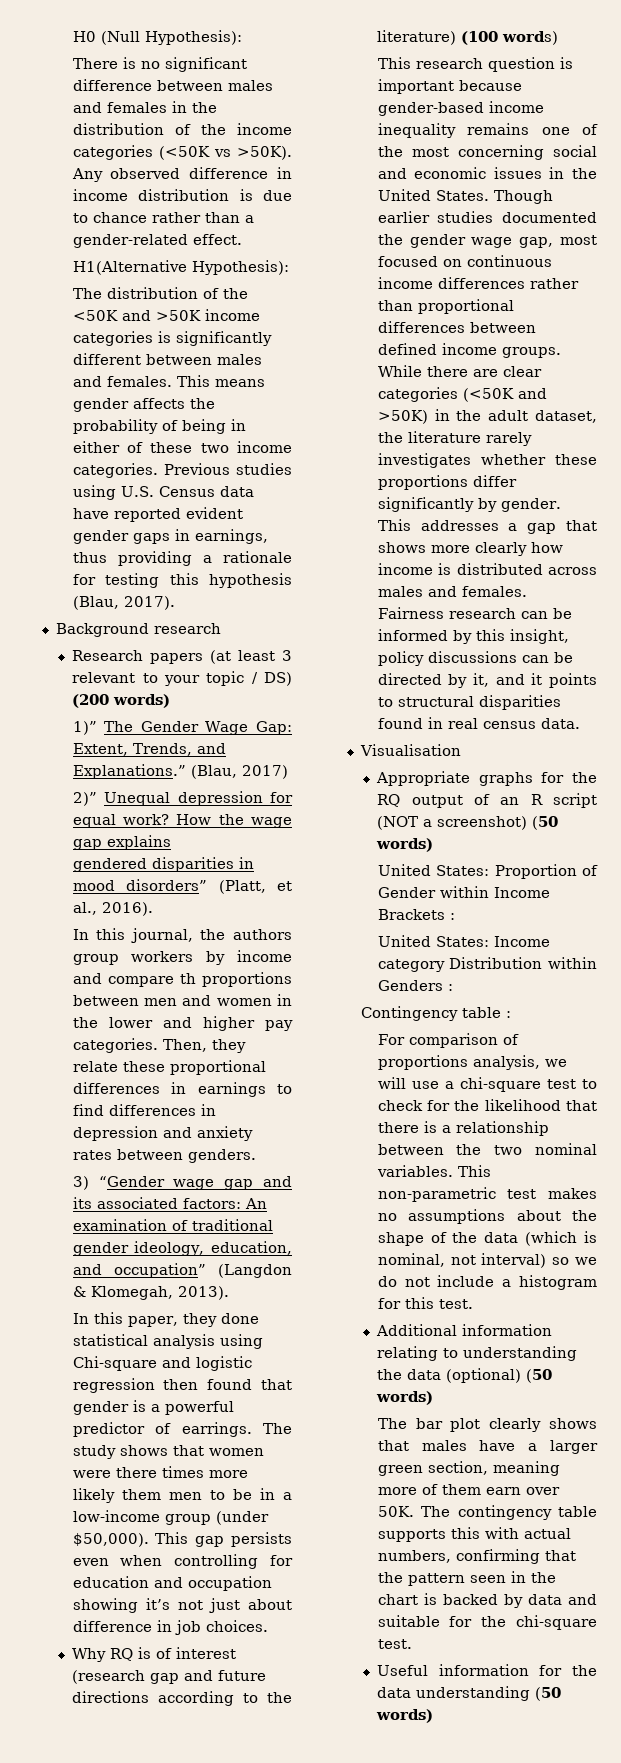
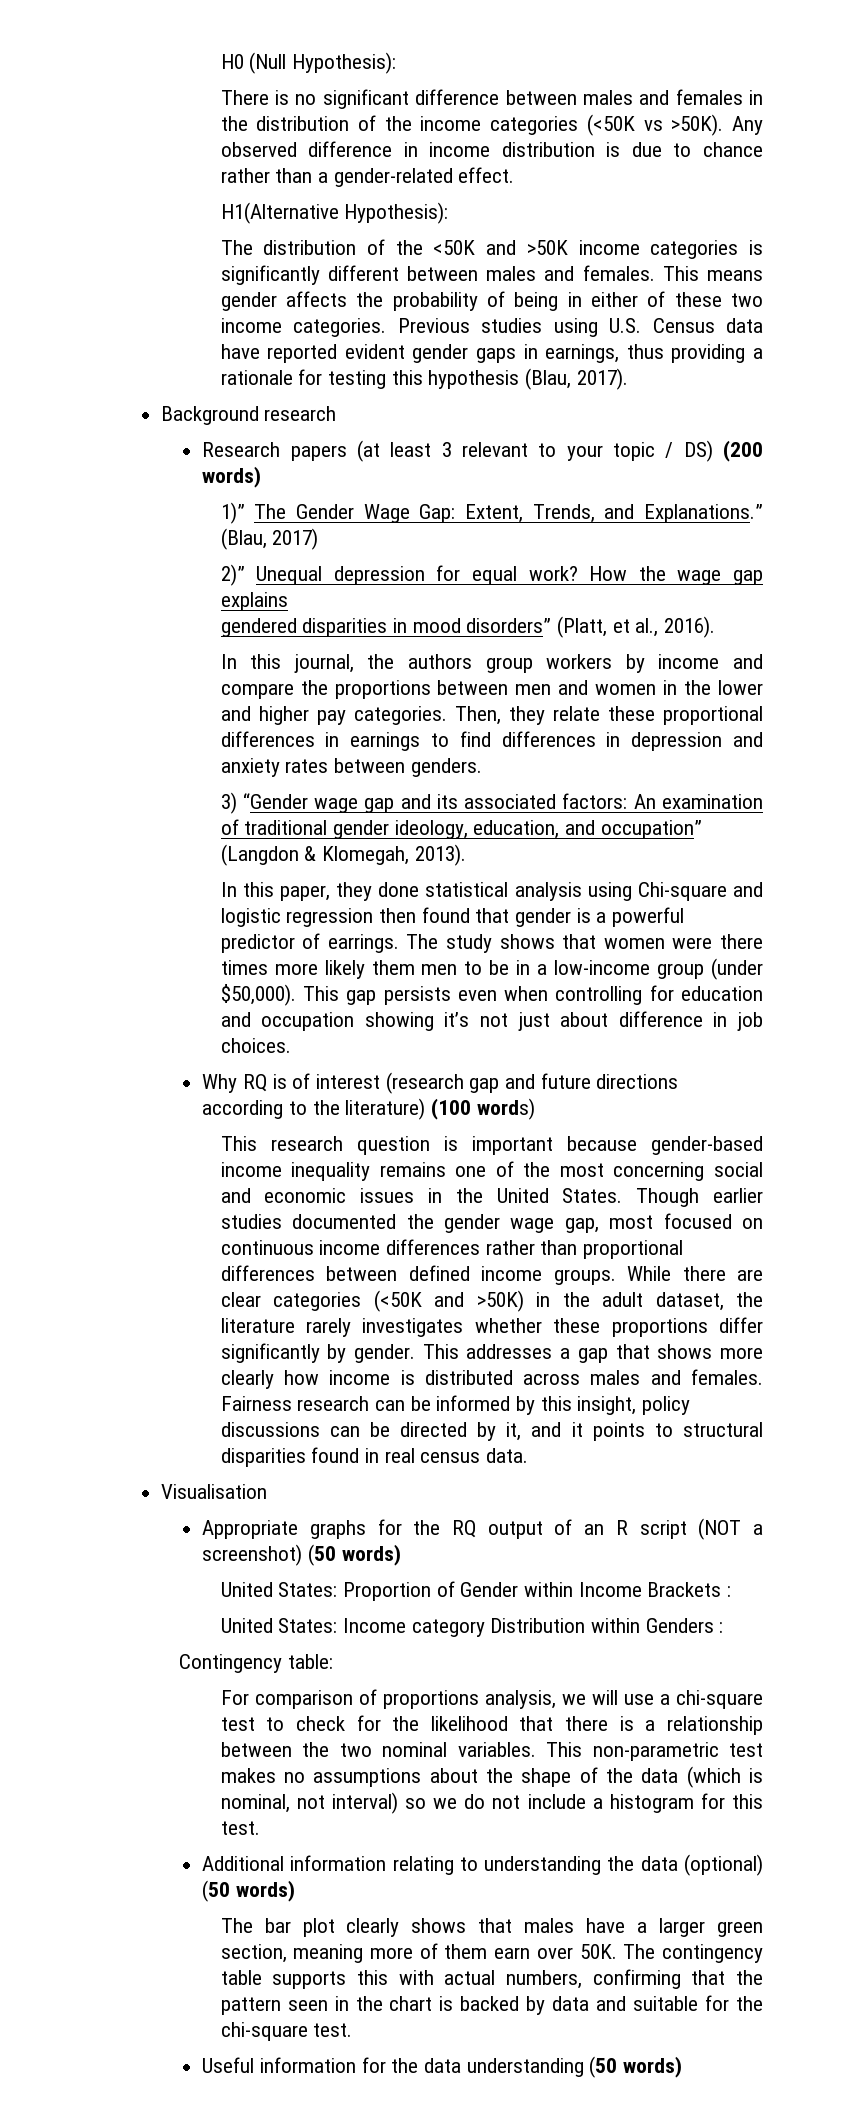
- In this journal, the authors group workers by income and compare th proportions between men and women in the lower and higher pay categories.
+ In this journal, the authors group workers by income and compare the proportions between men and women in the lower and higher pay categories.
- Contingency table :
+ Contingency table:

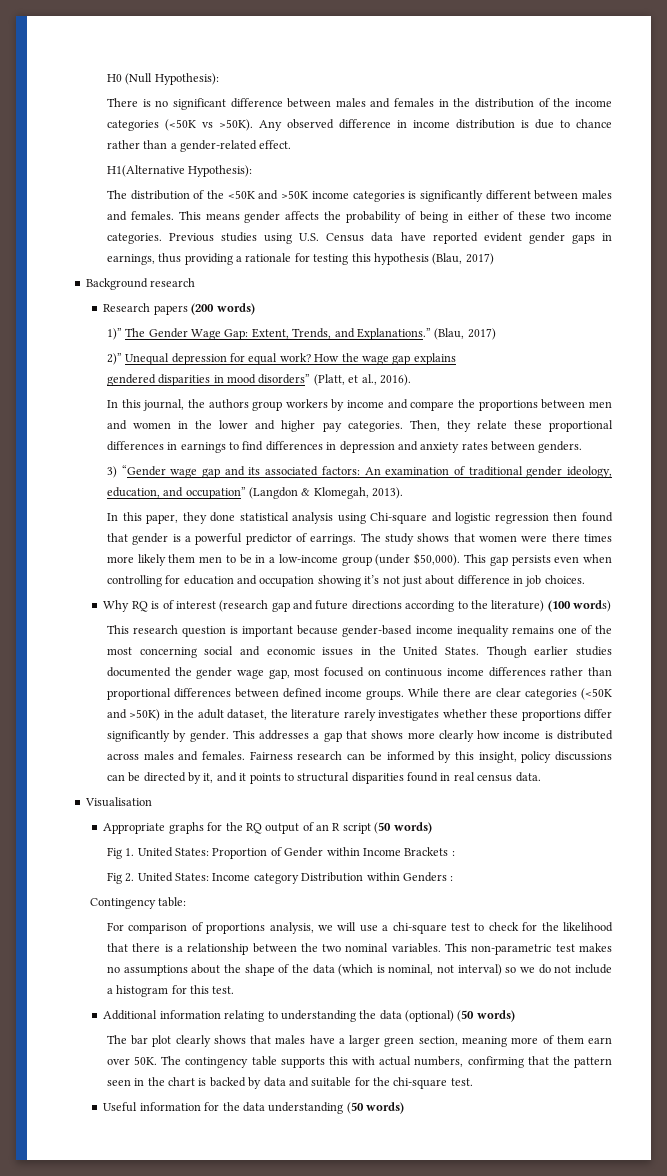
- Previous studies using U.S. Census data have reported evident gender gaps in earnings, thus providing a rationale for testing this hypothesis (Blau, 2017).
+ Previous studies using U.S. Census data have reported evident gender gaps in earnings, thus providing a rationale for testing this hypothesis (Blau, 2017)
- Research papers (at least 3 relevant to your topic / DS) (200 words)
+ Research papers (200 words)
- Appropriate graphs for the RQ output of an R script (NOT a screenshot) (50 words)
- United States: Proportion of Gender within Income Brackets :
+ Appropriate graphs for the RQ output of an R script (50 words)
+ Fig 1. United States: Proportion of Gender within Income Brackets :
- United States: Income category Distribution within Genders :
+ Fig 2. United States: Income category Distribution within Genders :

